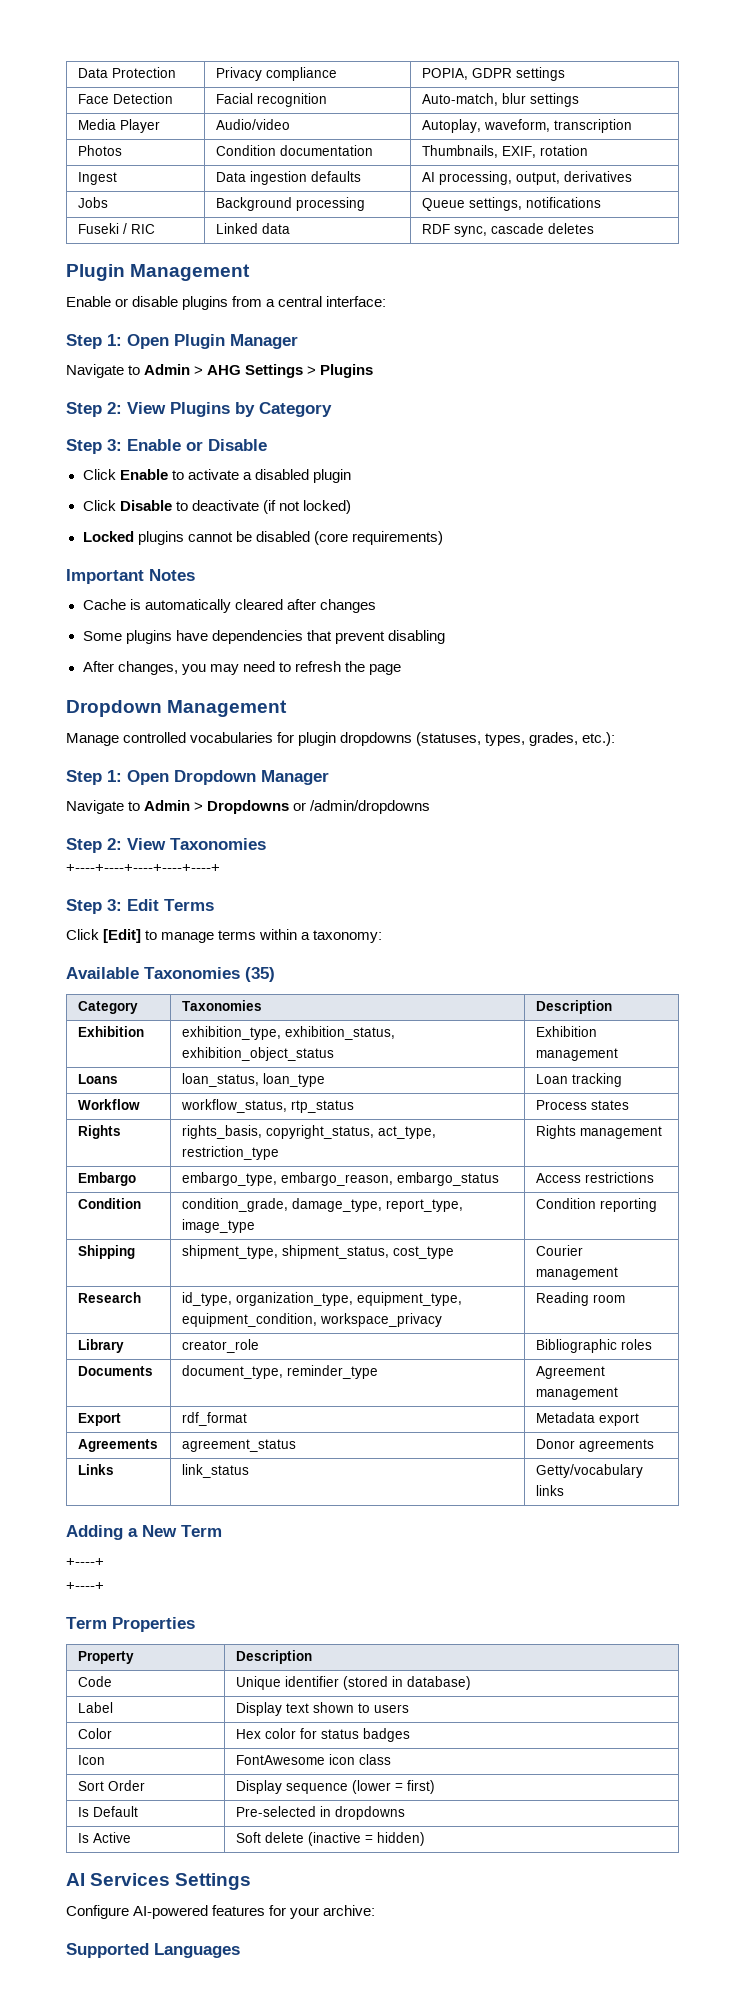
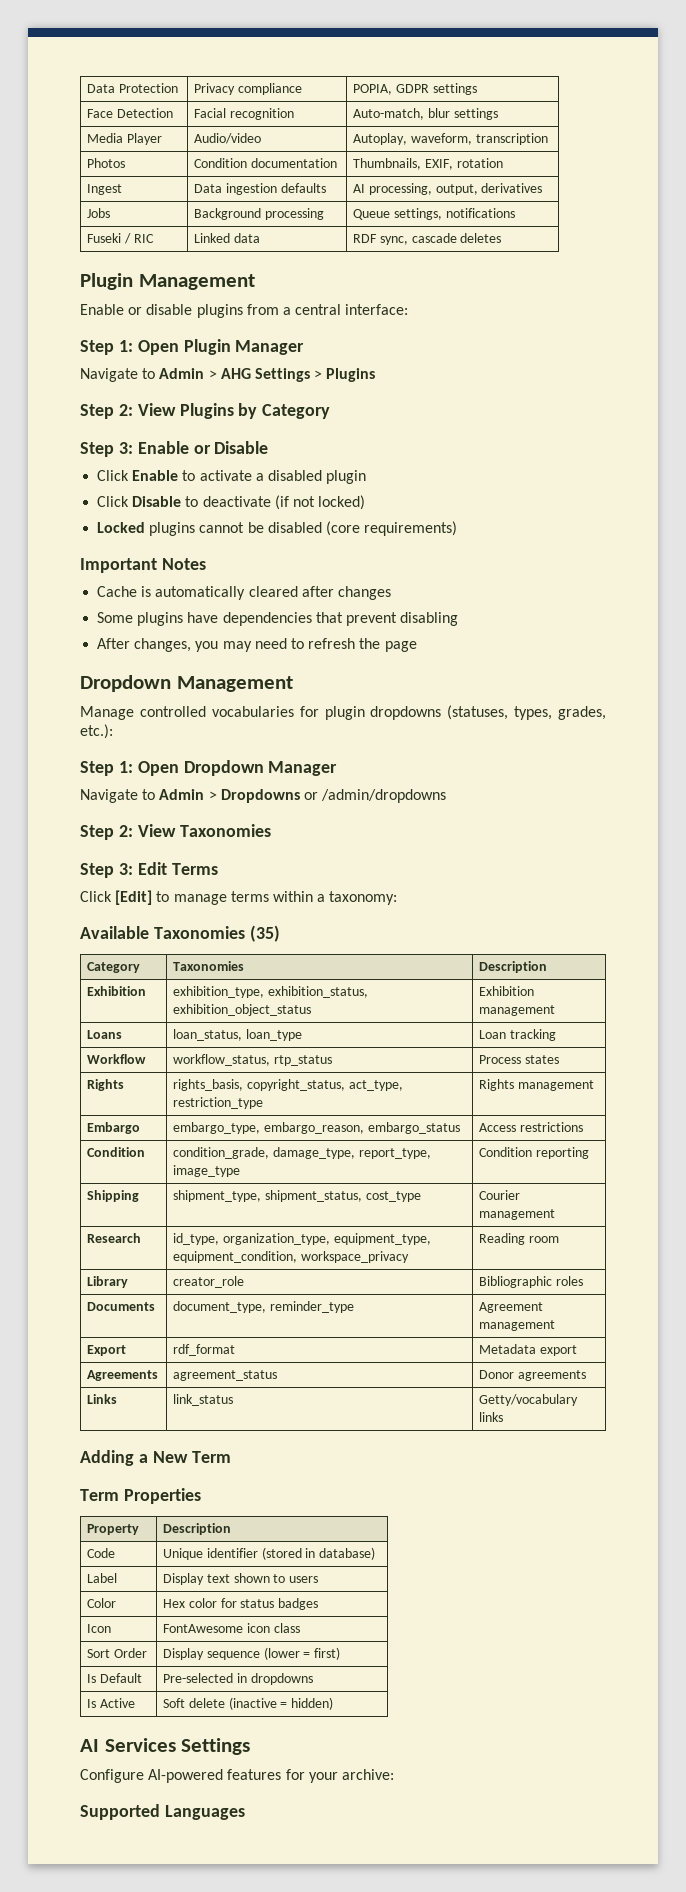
- +----+----+----+----+----+
  Adding a New Term
- +----+
- +----+

